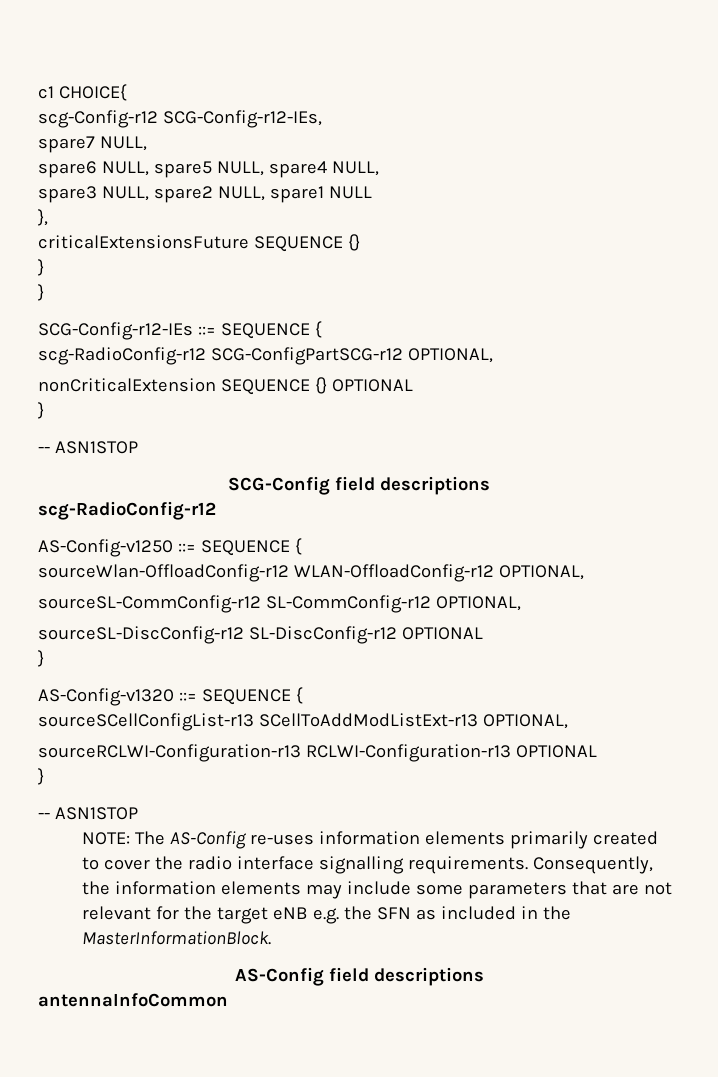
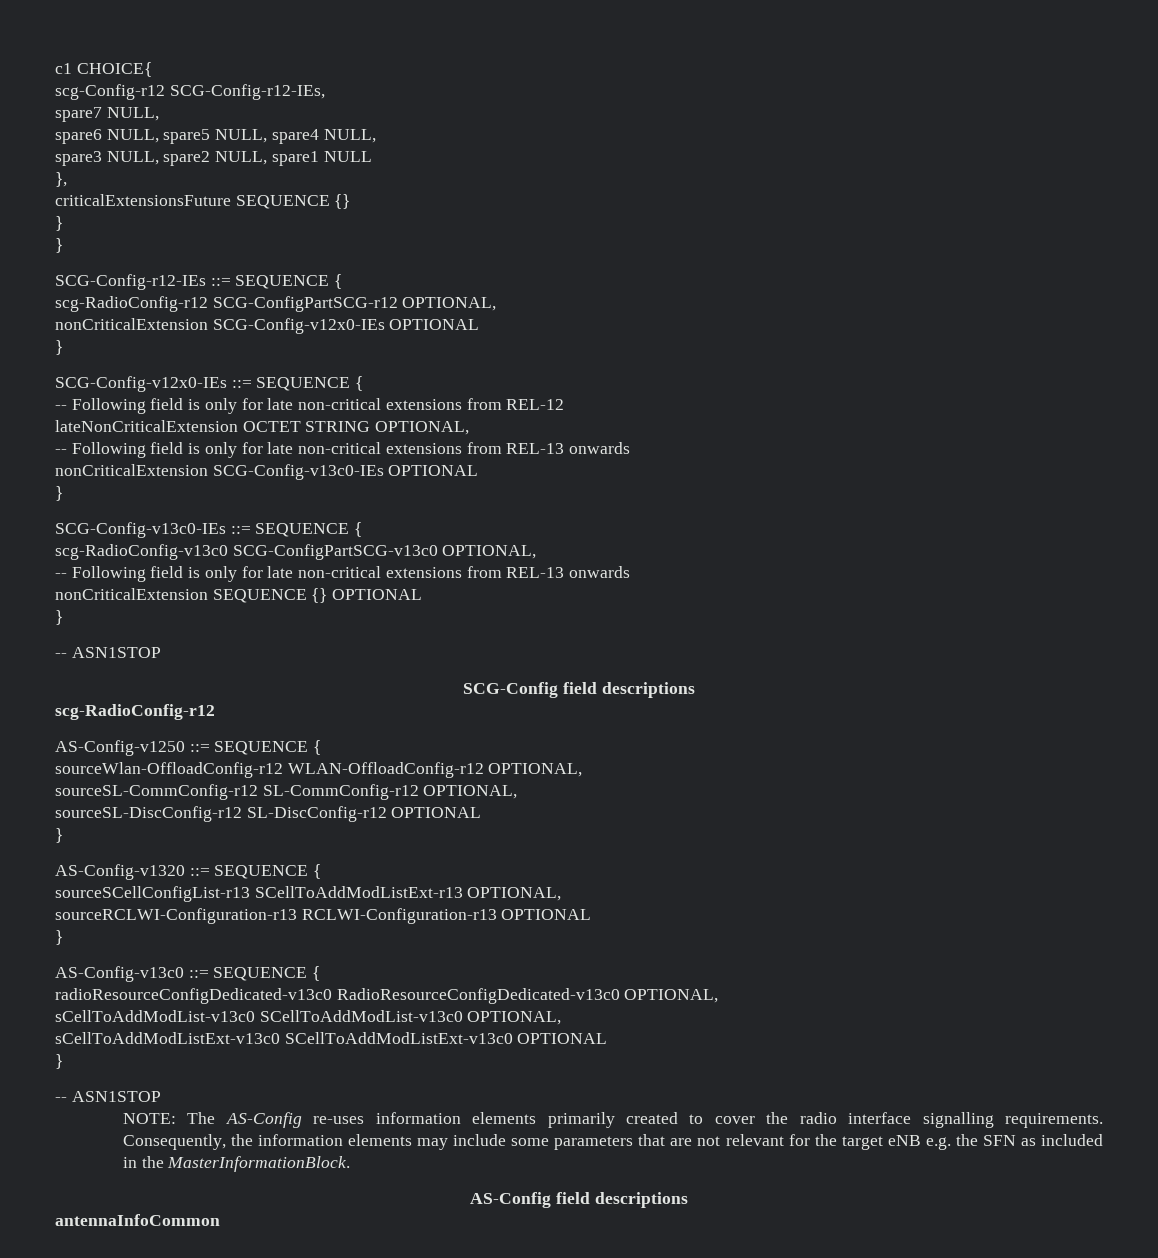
+ nonCriticalExtension SCG-Config-v12x0-IEs OPTIONAL
+ }
+ SCG-Config-v12x0-IEs ::= SEQUENCE {
+ -- Following field is only for late non-critical extensions from REL-12
+ lateNonCriticalExtension OCTET STRING OPTIONAL,
+ -- Following field is only for late non-critical extensions from REL-13 onwards
+ nonCriticalExtension SCG-Config-v13c0-IEs OPTIONAL
+ }
+ SCG-Config-v13c0-IEs ::= SEQUENCE {
+ scg-RadioConfig-v13c0 SCG-ConfigPartSCG-v13c0 OPTIONAL,
+ -- Following field is only for late non-critical extensions from REL-13 onwards
+ AS-Config-v13c0 ::= SEQUENCE {
+ radioResourceConfigDedicated-v13c0 RadioResourceConfigDedicated-v13c0 OPTIONAL,
+ sCellToAddModList-v13c0 SCellToAddModList-v13c0 OPTIONAL,
+ sCellToAddModListExt-v13c0 SCellToAddModListExt-v13c0 OPTIONAL
+ }

